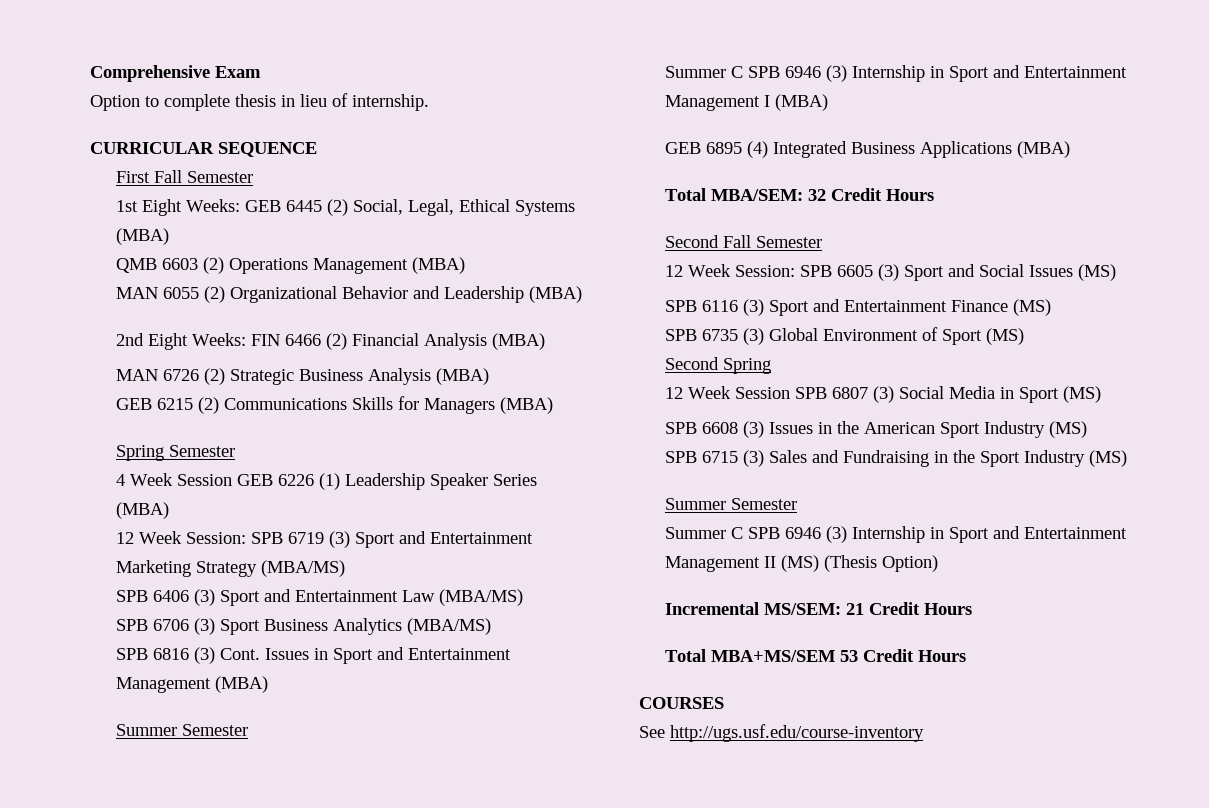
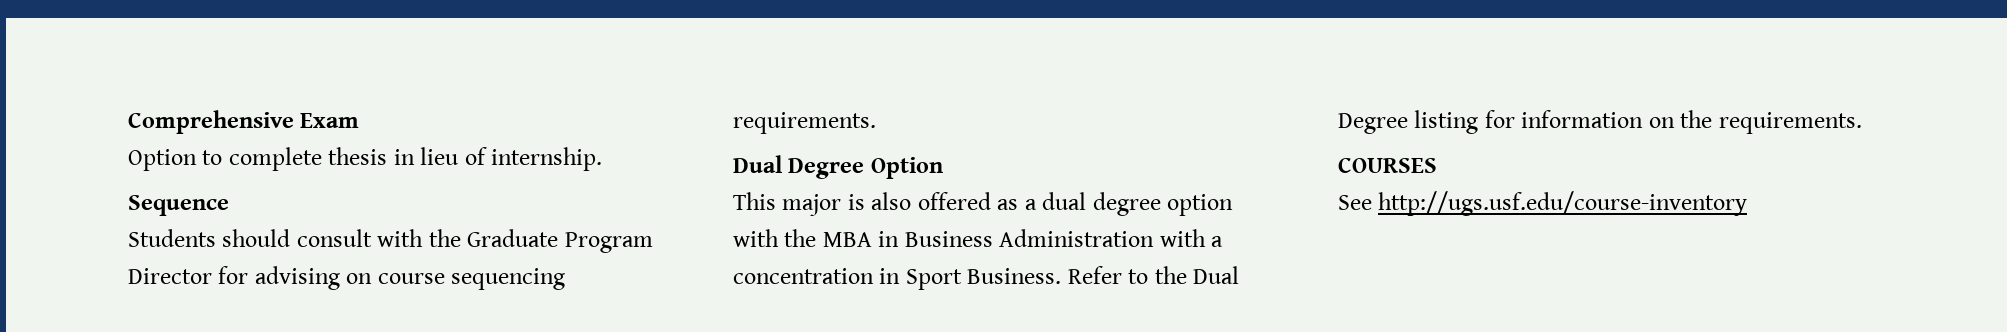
- CURRICULAR SEQUENCE
- First Fall Semester
- 1st Eight Weeks: GEB 6445 (2) Social, Legal, Ethical Systems (MBA)
- QMB 6603 (2) Operations Management (MBA)
- MAN 6055 (2) Organizational Behavior and Leadership (MBA)
- 2nd Eight Weeks: FIN 6466 (2) Financial Analysis (MBA)
- MAN 6726 (2) Strategic Business Analysis (MBA)
- GEB 6215 (2) Communications Skills for Managers (MBA)
- Spring Semester
- 4 Week Session GEB 6226 (1) Leadership Speaker Series (MBA)
- 12 Week Session: SPB 6719 (3) Sport and Entertainment Marketing Strategy (MBA/MS)
- SPB 6406 (3) Sport and Entertainment Law (MBA/MS)
- SPB 6706 (3) Sport Business Analytics (MBA/MS)
- SPB 6816 (3) Cont. Issues in Sport and Entertainment Management (MBA)
- Summer Semester
- Summer C SPB 6946 (3) Internship in Sport and Entertainment Management I (MBA)
- GEB 6895 (4) Integrated Business Applications (MBA)
- Total MBA/SEM: 32 Credit Hours
- Second Fall Semester
- 12 Week Session: SPB 6605 (3) Sport and Social Issues (MS)
- SPB 6116 (3) Sport and Entertainment Finance (MS)
- SPB 6735 (3) Global Environment of Sport (MS)
- Second Spring
- 12 Week Session SPB 6807 (3) Social Media in Sport (MS)
- SPB 6608 (3) Issues in the American Sport Industry (MS)
- SPB 6715 (3) Sales and Fundraising in the Sport Industry (MS)
- Summer Semester
- Summer C SPB 6946 (3) Internship in Sport and Entertainment Management II (MS) (Thesis Option)
- Incremental MS/SEM: 21 Credit Hours
- Total MBA+MS/SEM 53 Credit Hours
+ Sequence
+ Students should consult with the Graduate Program Director for advising on course sequencing requirements.
+ Dual Degree Option
+ This major is also offered as a dual degree option with the MBA in Business Administration with a concentration in Sport Business. Refer to the Dual Degree listing for information on the requirements.

